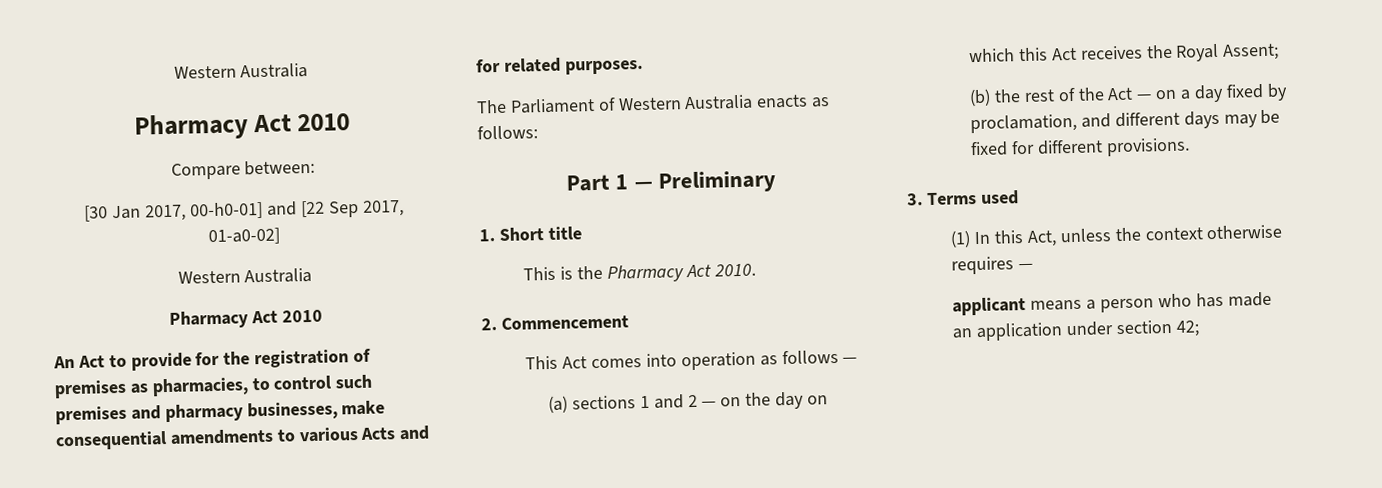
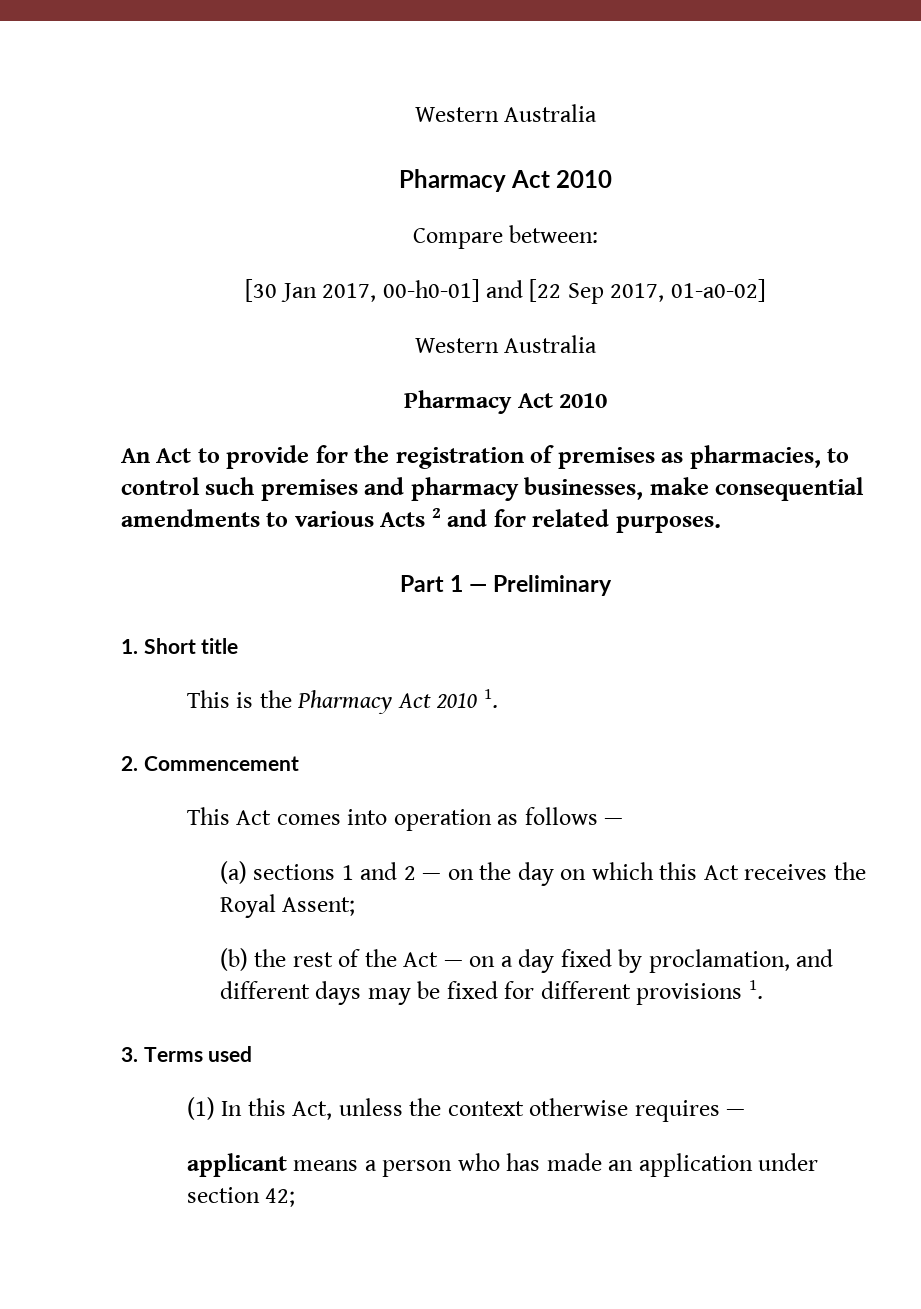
- An Act to provide for the registration of premises as pharmacies, to control such premises and pharmacy businesses, make consequential amendments to various Acts and for related purposes.
+ An Act to provide for the registration of premises as pharmacies, to control such premises and pharmacy businesses, make consequential amendments to various Acts 2 and for related purposes.
- The Parliament of Western Australia enacts as follows:
- This is the Pharmacy Act 2010.
+ This is the Pharmacy Act 2010 1.
- (b) the rest of the Act — on a day fixed by proclamation, and different days may be fixed for different provisions.
+ (b) the rest of the Act — on a day fixed by proclamation, and different days may be fixed for different provisions 1.

